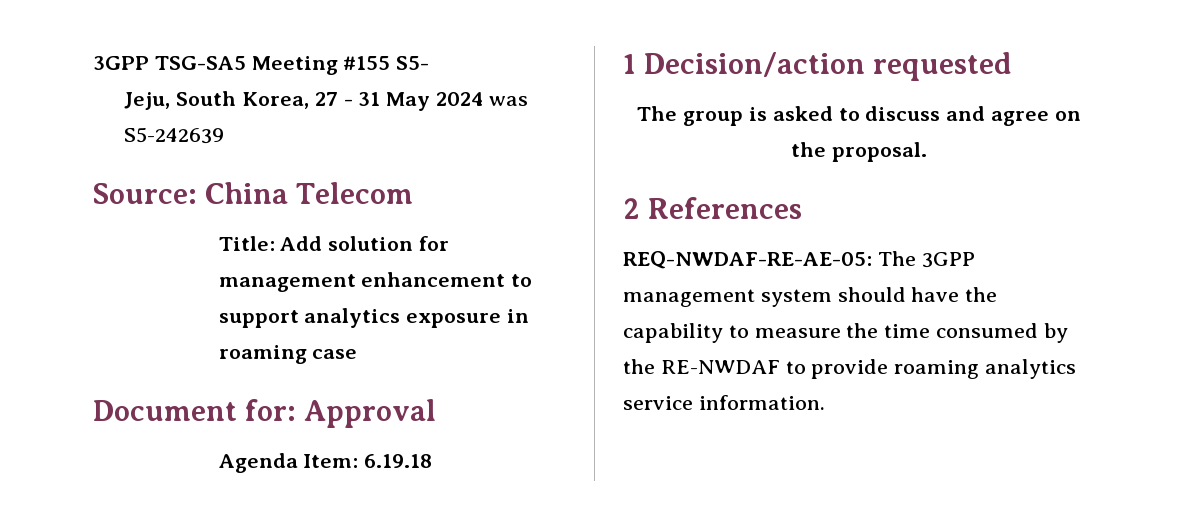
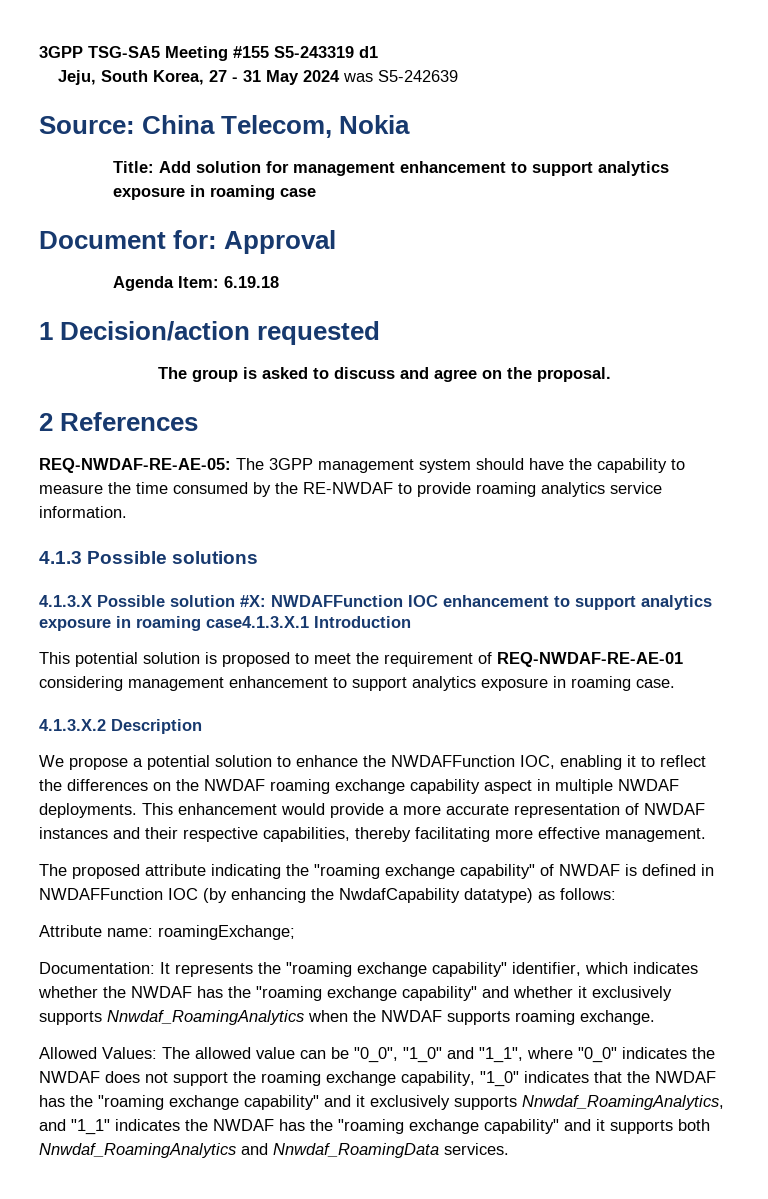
- 3GPP TSG-SA5 Meeting #155 S5-
+ 3GPP TSG-SA5 Meeting #155 S5-243319 d1
- Source: China Telecom
+ Source: China Telecom, Nokia
+ 4.1.3 Possible solutions
+ 4.1.3.X Possible solution #X: NWDAFFunction IOC enhancement to support analytics exposure in roaming case4.1.3.X.1 Introduction
+ This potential solution is proposed to meet the requirement of REQ-NWDAF-RE-AE-01 considering management enhancement to support analytics exposure in roaming case.
+ 4.1.3.X.2 Description
+ We propose a potential solution to enhance the NWDAFFunction IOC, enabling it to reflect the differences on the NWDAF roaming exchange capability aspect in multiple NWDAF deployments. This enhancement would provide a more accurate representation of NWDAF instances and their respective capabilities, thereby facilitating more effective management.
+ The proposed attribute indicating the "roaming exchange capability" of NWDAF is defined in NWDAFFunction IOC (by enhancing the NwdafCapability datatype) as follows:
+ Attribute name: roamingExchange;
+ Documentation: It represents the "roaming exchange capability" identifier, which indicates whether the NWDAF has the "roaming exchange capability" and whether it exclusively supports Nnwdaf_RoamingAnalytics when the NWDAF supports roaming exchange.
+ Allowed Values: The allowed value can be "0_0", "1_0" and "1_1", where "0_0" indicates the NWDAF does not support the roaming exchange capability, "1_0" indicates that the NWDAF has the "roaming exchange capability" and it exclusively supports Nnwdaf_RoamingAnalytics, and "1_1" indicates the NWDAF has the "roaming exchange capability" and it supports both Nnwdaf_RoamingAnalytics and Nnwdaf_RoamingData services.

